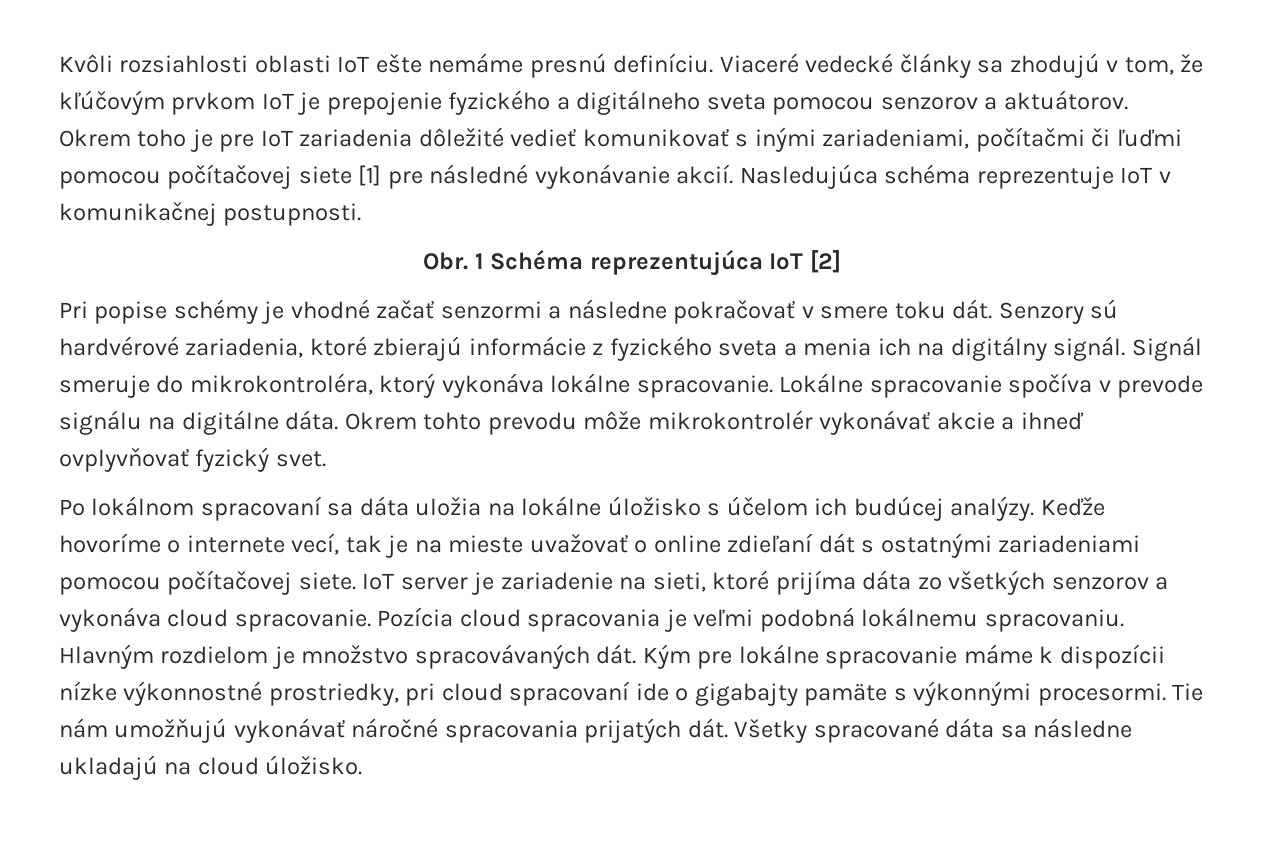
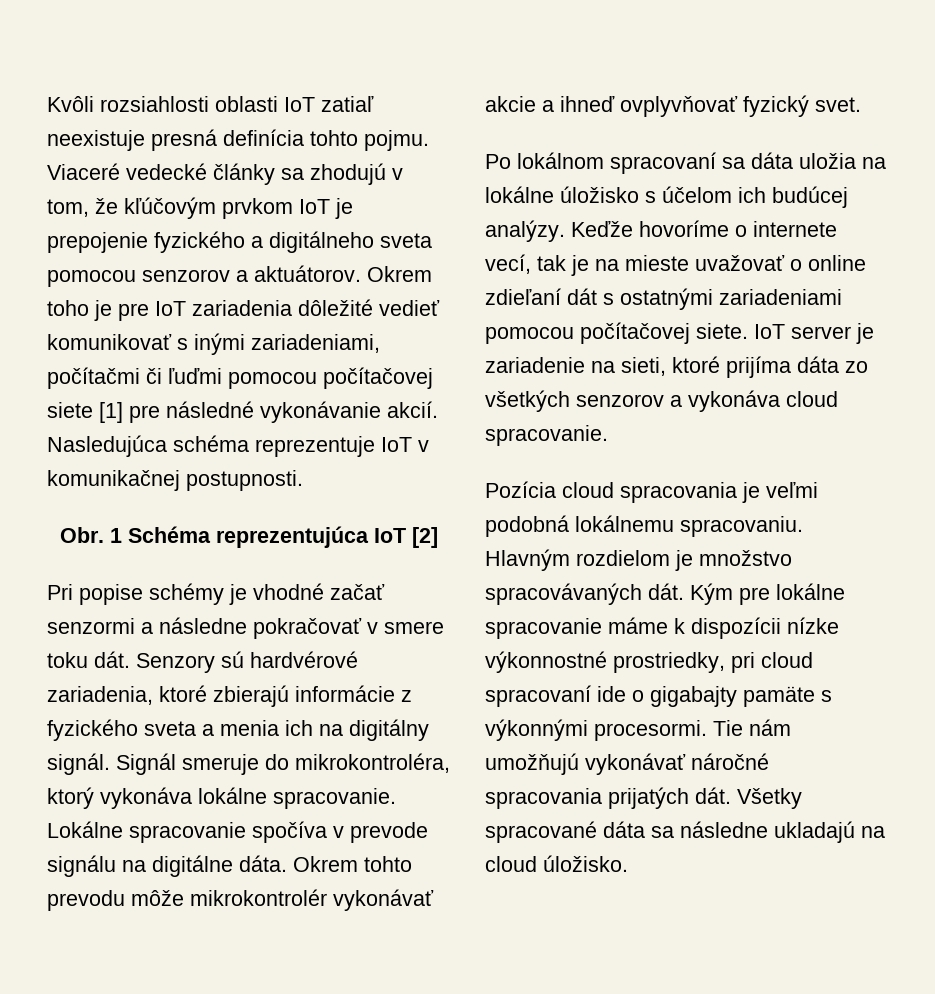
- Kvôli rozsiahlosti oblasti IoT ešte nemáme presnú definíciu.
+ Kvôli rozsiahlosti oblasti IoT zatiaľ neexistuje presná definícia tohto pojmu.
- IoT server je zariadenie na sieti, ktoré prijíma dáta zo všetkých senzorov a vykonáva cloud spracovanie. Pozícia cloud spracovania je veľmi podobná lokálnemu spracovaniu.
+ IoT server je zariadenie na sieti, ktoré prijíma dáta zo všetkých senzorov a vykonáva cloud spracovanie.
+ Pozícia cloud spracovania je veľmi podobná lokálnemu spracovaniu.

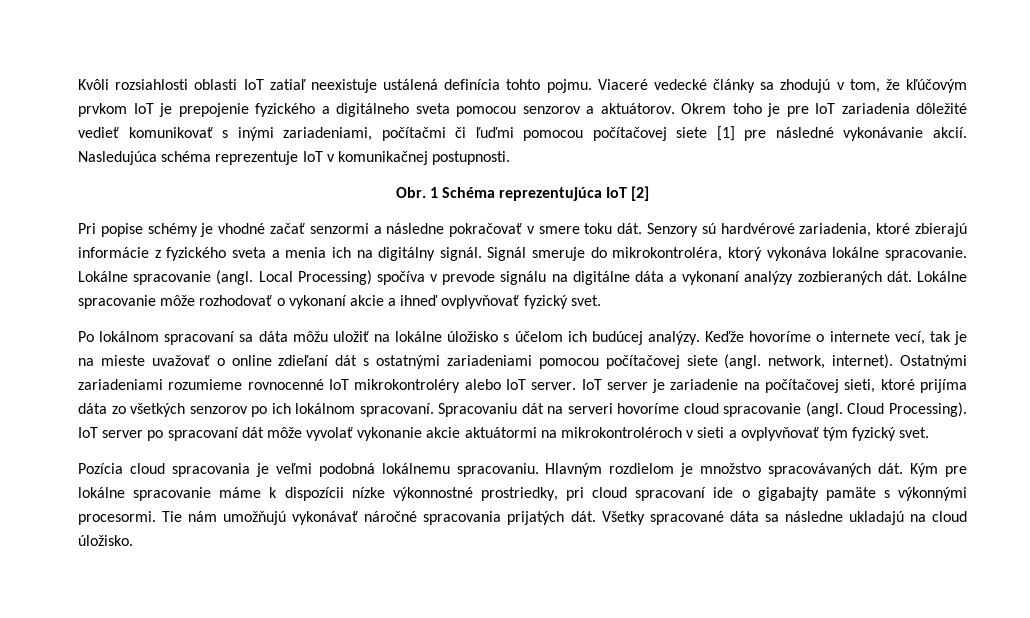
- Kvôli rozsiahlosti oblasti IoT zatiaľ neexistuje presná definícia tohto pojmu.
+ Kvôli rozsiahlosti oblasti IoT zatiaľ neexistuje ustálená definícia tohto pojmu.
- Lokálne spracovanie spočíva v prevode signálu na digitálne dáta. Okrem tohto prevodu môže mikrokontrolér vykonávať akcie a ihneď ovplyvňovať fyzický svet.
+ Lokálne spracovanie (angl. Local Processing) spočíva v prevode signálu na digitálne dáta a vykonaní analýzy zozbieraných dát. Lokálne spracovanie môže rozhodovať o vykonaní akcie a ihneď ovplyvňovať fyzický svet.
- Po lokálnom spracovaní sa dáta uložia na lokálne úložisko s účelom ich budúcej analýzy.
+ Po lokálnom spracovaní sa dáta môžu uložiť na lokálne úložisko s účelom ich budúcej analýzy.
- Keďže hovoríme o internete vecí, tak je na mieste uvažovať o online zdieľaní dát s ostatnými zariadeniami pomocou počítačovej siete.
+ Keďže hovoríme o internete vecí, tak je na mieste uvažovať o online zdieľaní dát s ostatnými zariadeniami pomocou počítačovej siete (angl. network, internet). Ostatnými zariadeniami rozumieme rovnocenné IoT mikrokontroléry alebo IoT server.
- IoT server je zariadenie na sieti, ktoré prijíma dáta zo všetkých senzorov a vykonáva cloud spracovanie.
+ IoT server je zariadenie na počítačovej sieti, ktoré prijíma dáta zo všetkých senzorov po ich lokálnom spracovaní. Spracovaniu dát na serveri hovoríme cloud spracovanie (angl. Cloud Processing). IoT server po spracovaní dát môže vyvolať vykonanie akcie aktuátormi na mikrokontroléroch v sieti a ovplyvňovať tým fyzický svet.

